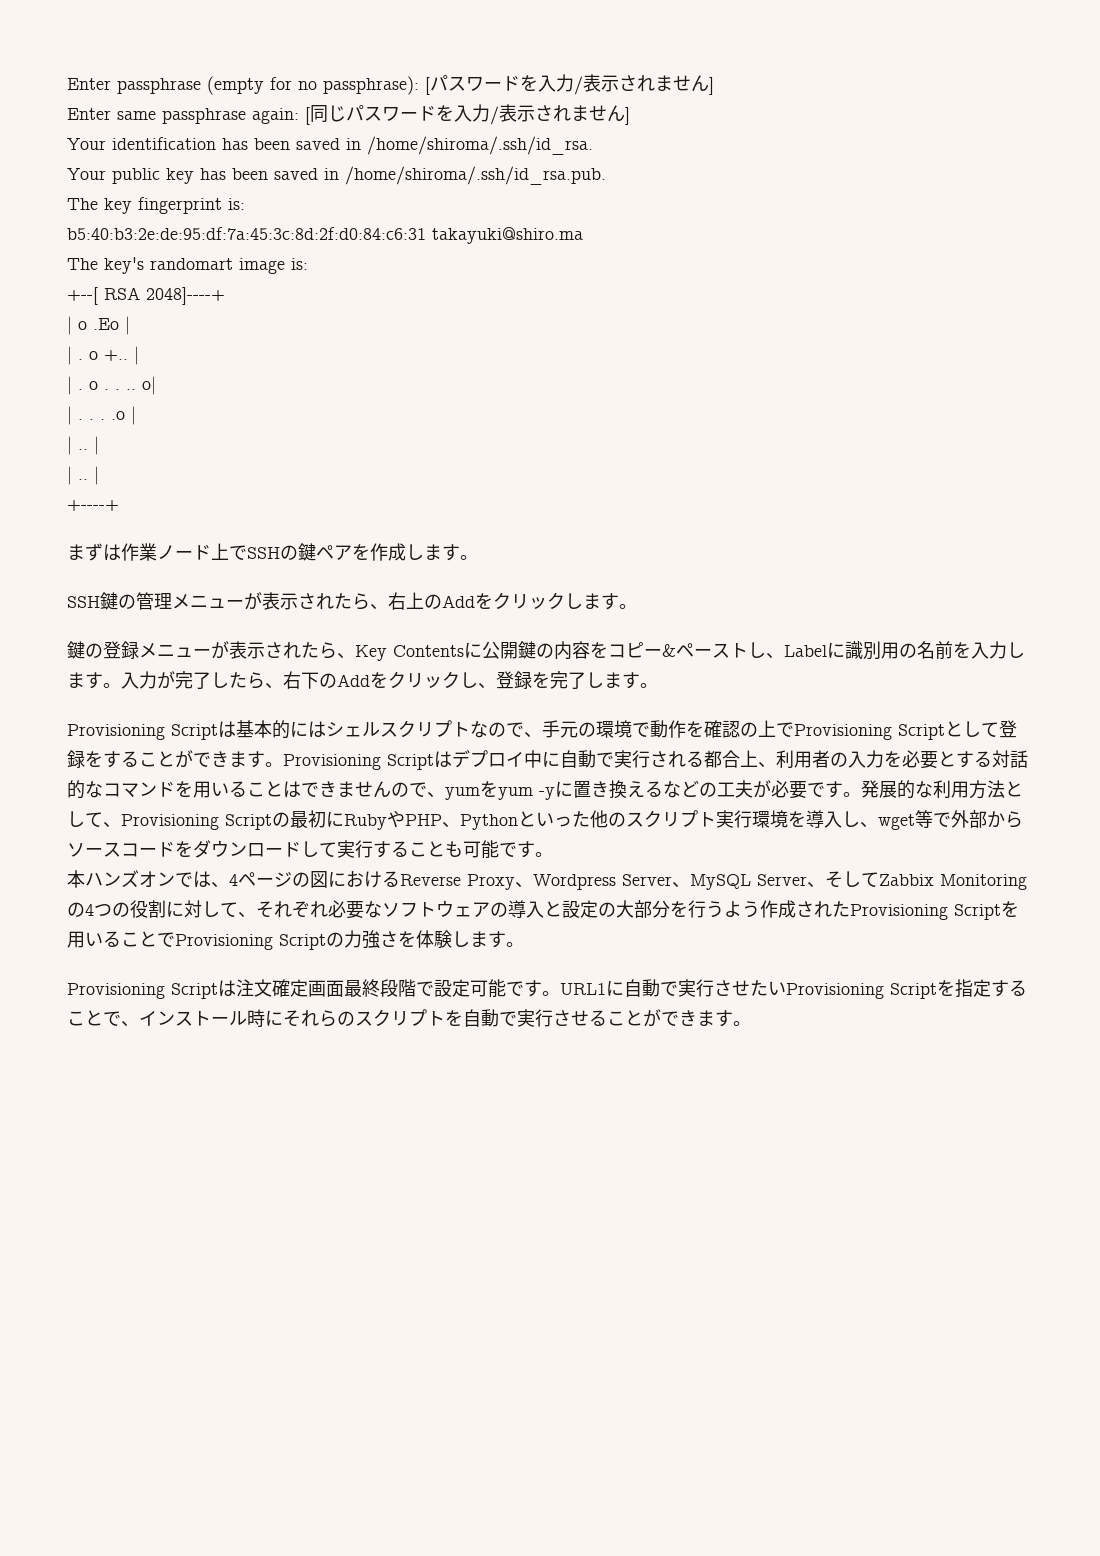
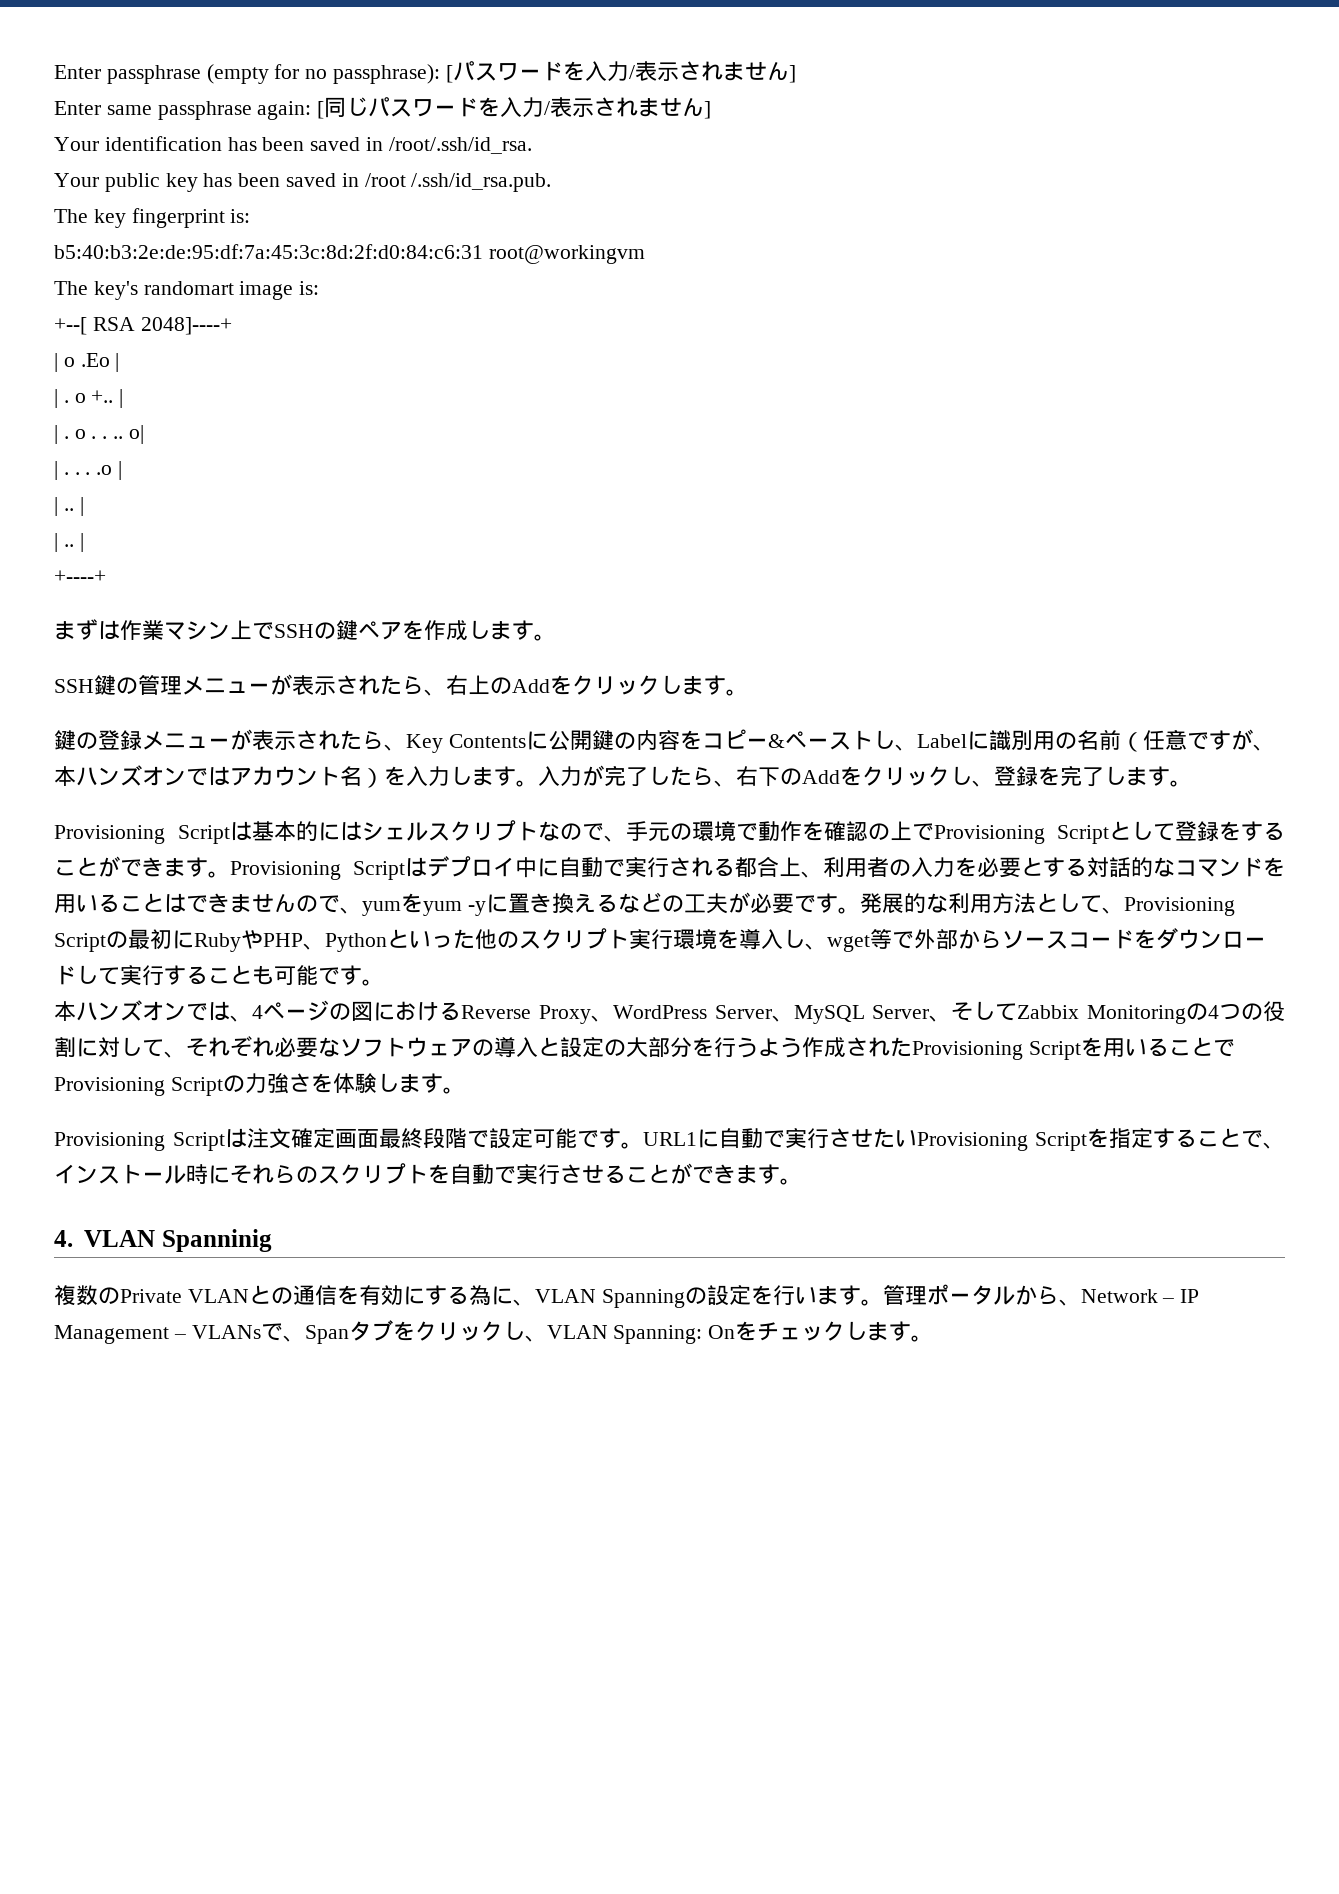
- Your identification has been saved in /home/shiroma/.ssh/id_rsa.
+ Your identification has been saved in /root/.ssh/id_rsa.
- Your public key has been saved in /home/shiroma/.ssh/id_rsa.pub.
+ Your public key has been saved in /root /.ssh/id_rsa.pub.
- b5:40:b3:2e:de:95:df:7a:45:3c:8d:2f:d0:84:c6:31 takayuki@shiro.ma
+ b5:40:b3:2e:de:95:df:7a:45:3c:8d:2f:d0:84:c6:31 root@workingvm
- まずは作業ノード上でSSHの鍵ペアを作成します。
+ まずは作業マシン上でSSHの鍵ペアを作成します。
- 鍵の登録メニューが表示されたら、Key Contentsに公開鍵の内容をコピー&ペーストし、Labelに識別用の名前を入力します。
+ 鍵の登録メニューが表示されたら、Key Contentsに公開鍵の内容をコピー&ペーストし、Labelに識別用の名前（任意ですが、本ハンズオンではアカウント名）を入力します。
- 本ハンズオンでは、4ページの図におけるReverse Proxy、Wordpress Server、MySQL Server、そしてZabbix Monitoringの4つの役割に対して、それぞれ必要なソフトウェアの導入と設定の大部分を行うよう作成されたProvisioning Scriptを用いることでProvisioning Scriptの力強さを体験します。
+ 本ハンズオンでは、4ページの図におけるReverse Proxy、WordPress Server、MySQL Server、そしてZabbix Monitoringの4つの役割に対して、それぞれ必要なソフトウェアの導入と設定の大部分を行うよう作成されたProvisioning Scriptを用いることでProvisioning Scriptの力強さを体験します。
+ 4. VLAN Spanninig
+ 複数のPrivate VLANとの通信を有効にする為に、VLAN Spanningの設定を行います。管理ポータルから、Network – IP Management – VLANsで、Spanタブをクリックし、VLAN Spanning: Onをチェックします。

